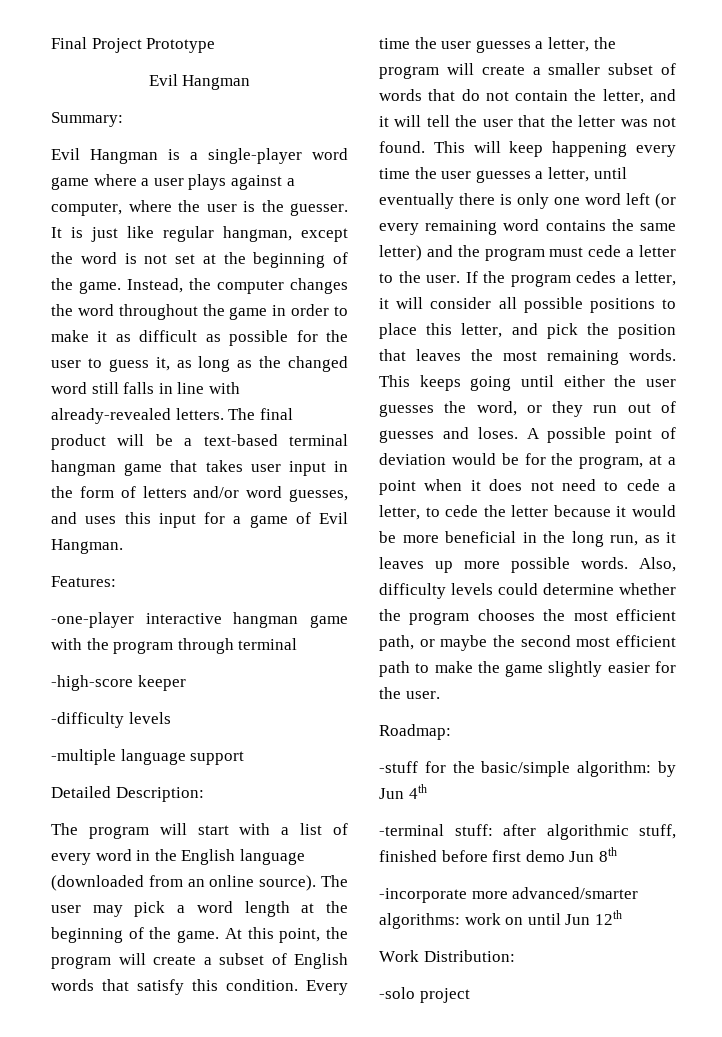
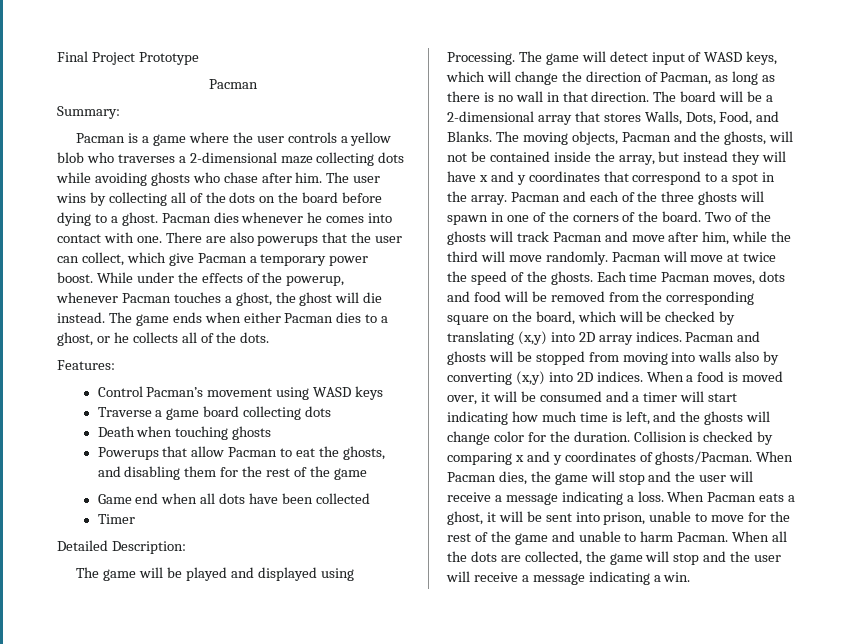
  Final Project Prototype
- Evil Hangman
+ Pacman
- Evil Hangman is a single-player word game where a user plays against a computer, where the user is the guesser. It is just like regular hangman, except the word is not set at the beginning of the game. Instead, the computer changes the word throughout the game in order to make it as difficult as possible for the user to guess it, as long as the changed word still falls in line with already-revealed letters. The final product will be a text-based terminal hangman game that takes user input in the form of letters and/or word guesses, and uses this input for a game of Evil Hangman.
+ Pacman is a game where the user controls a yellow blob who traverses a 2-dimensional maze collecting dots while avoiding ghosts who chase after him. The user wins by collecting all of the dots on the board before dying to a ghost. Pacman dies whenever he comes into contact with one. There are also powerups that the user can collect, which give Pacman a temporary power boost. While under the effects of the powerup, whenever Pacman touches a ghost, the ghost will die instead. The game ends when either Pacman dies to a ghost, or he collects all of the dots.
  Features:
- -one-player interactive hangman game with the program through terminal
- -high-score keeper
- -difficulty levels
- -multiple language support
+ Control Pacman’s movement using WASD keys
+ Traverse a game board collecting dots
+ Death when touching ghosts
+ Powerups that allow Pacman to eat the ghosts, and disabling them for the rest of the game
+ Game end when all dots have been collected
+ Timer
  Detailed Description:
- The program will start with a list of every word in the English language (downloaded from an online source). The user may pick a word length at the beginning of the game. At this point, the program will create a subset of English words that satisfy this condition. Every time the user guesses a letter, the program will create a smaller subset of words that do not contain the letter, and it will tell the user that the letter was not found. This will keep happening every time the user guesses a letter, until eventually there is only one word left (or every remaining word contains the same letter) and the program must cede a letter to the user. If the program cedes a letter, it will consider all possible positions to place this letter, and pick the position that leaves the most remaining words. This keeps going until either the user guesses the word, or they run out of guesses and loses. A possible point of deviation would be for the program, at a point when it does not need to cede a letter, to cede the letter because it would be more beneficial in the long run, as it leaves up more possible words. Also, difficulty levels could determine whether the program chooses the most efficient path, or maybe the second most efficient path to make the game slightly easier for the user.
- Roadmap:
- -stuff for the basic/simple algorithm: by Jun 4th
- -terminal stuff: after algorithmic stuff, finished before first demo Jun 8th
- -incorporate more advanced/smarter algorithms: work on until Jun 12th
- Work Distribution:
- -solo project
+ The game will be played and displayed using Processing. The game will detect input of WASD keys, which will change the direction of Pacman, as long as there is no wall in that direction. The board will be a 2-dimensional array that stores Walls, Dots, Food, and Blanks. The moving objects, Pacman and the ghosts, will not be contained inside the array, but instead they will have x and y coordinates that correspond to a spot in the array. Pacman and each of the three ghosts will spawn in one of the corners of the board. Two of the ghosts will track Pacman and move after him, while the third will move randomly. Pacman will move at twice the speed of the ghosts. Each time Pacman moves, dots and food will be removed from the corresponding square on the board, which will be checked by translating (x,y) into 2D array indices. Pacman and ghosts will be stopped from moving into walls also by converting (x,y) into 2D indices. When a food is moved over, it will be consumed and a timer will start indicating how much time is left, and the ghosts will change color for the duration. Collision is checked by comparing x and y coordinates of ghosts/Pacman. When Pacman dies, the game will stop and the user will receive a message indicating a loss. When Pacman eats a ghost, it will be sent into prison, unable to move for the rest of the game and unable to harm Pacman. When all the dots are collected, the game will stop and the user will receive a message indicating a win.

